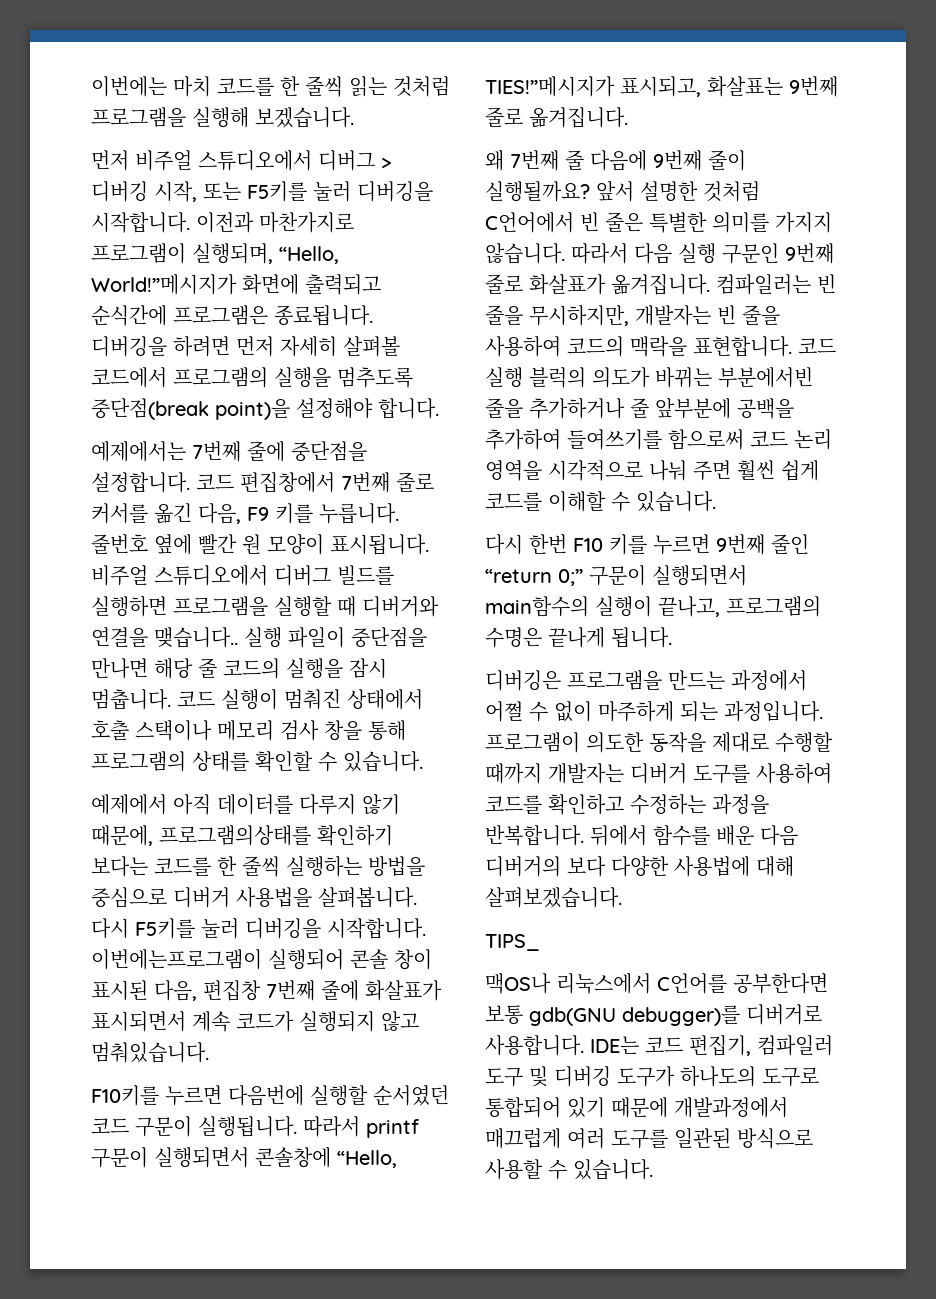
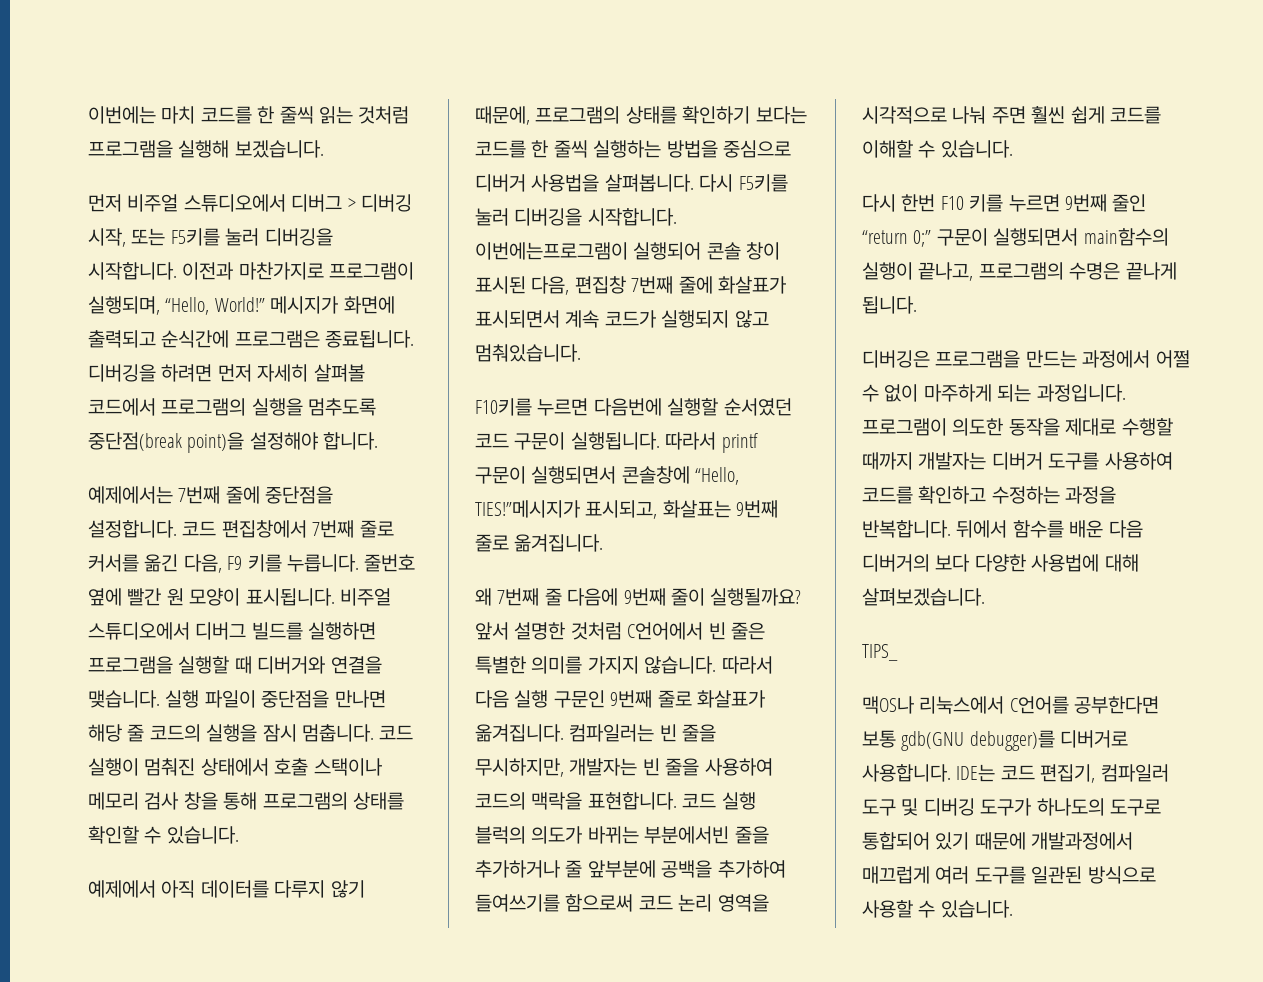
- 이전과 마찬가지로 프로그램이 실행되며, “Hello, World!”메시지가 화면에 출력되고 순식간에 프로그램은 종료됩니다.
+ 이전과 마찬가지로 프로그램이 실행되며, “Hello, World!” 메시지가 화면에 출력되고 순식간에 프로그램은 종료됩니다.
- 비주얼 스튜디오에서 디버그 빌드를 실행하면 프로그램을 실행할 때 디버거와 연결을 맺습니다..
+ 비주얼 스튜디오에서 디버그 빌드를 실행하면 프로그램을 실행할 때 디버거와 연결을 맺습니다.
- 예제에서 아직 데이터를 다루지 않기 때문에, 프로그램의상태를 확인하기 보다는 코드를 한 줄씩 실행하는 방법을 중심으로 디버거 사용법을 살펴봅니다.
+ 예제에서 아직 데이터를 다루지 않기 때문에, 프로그램의 상태를 확인하기 보다는 코드를 한 줄씩 실행하는 방법을 중심으로 디버거 사용법을 살펴봅니다.

